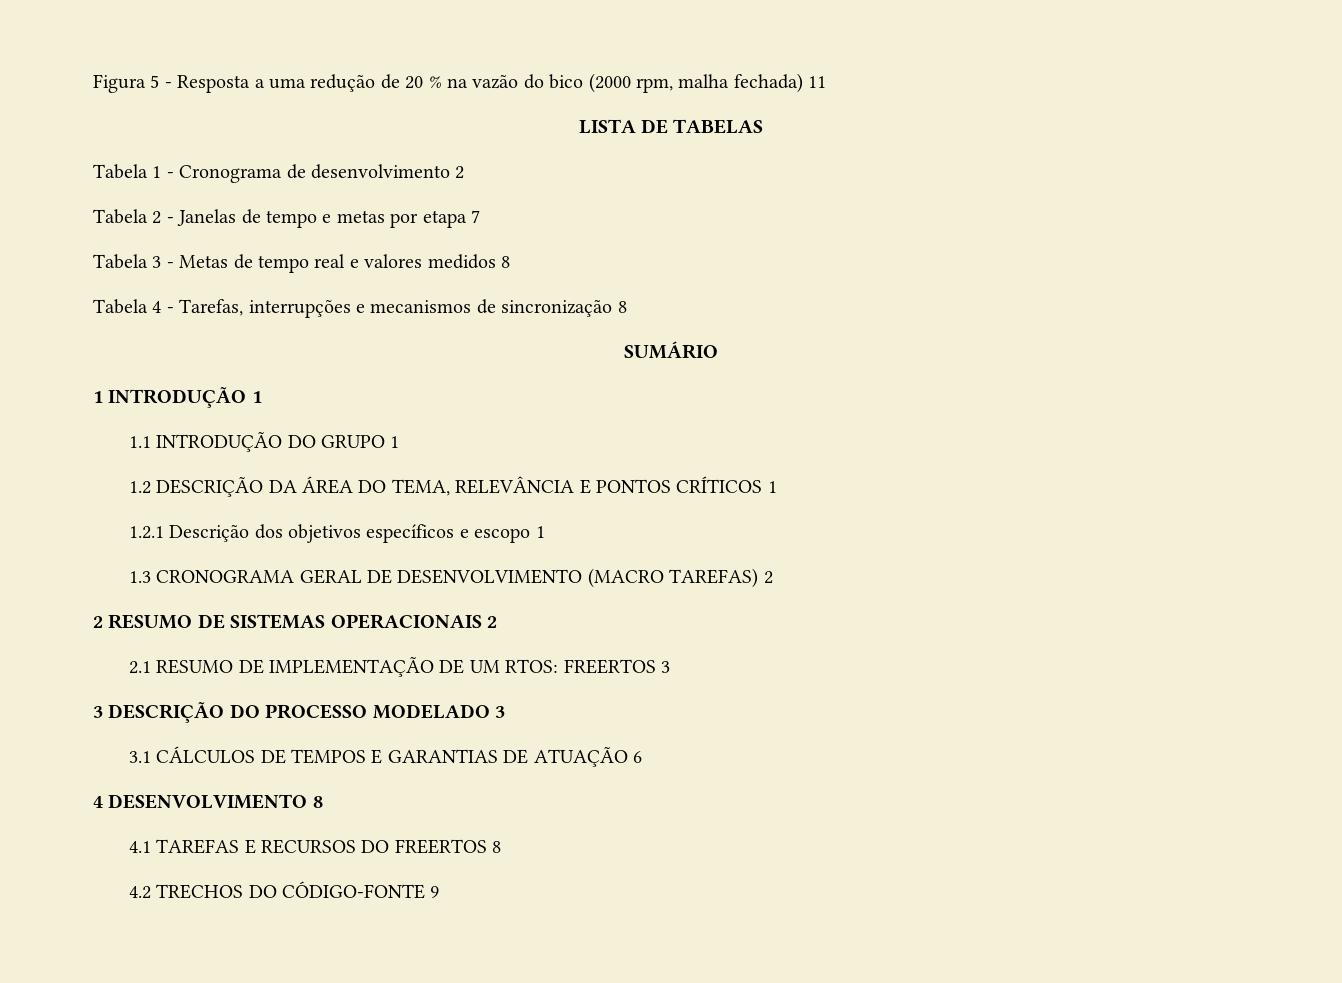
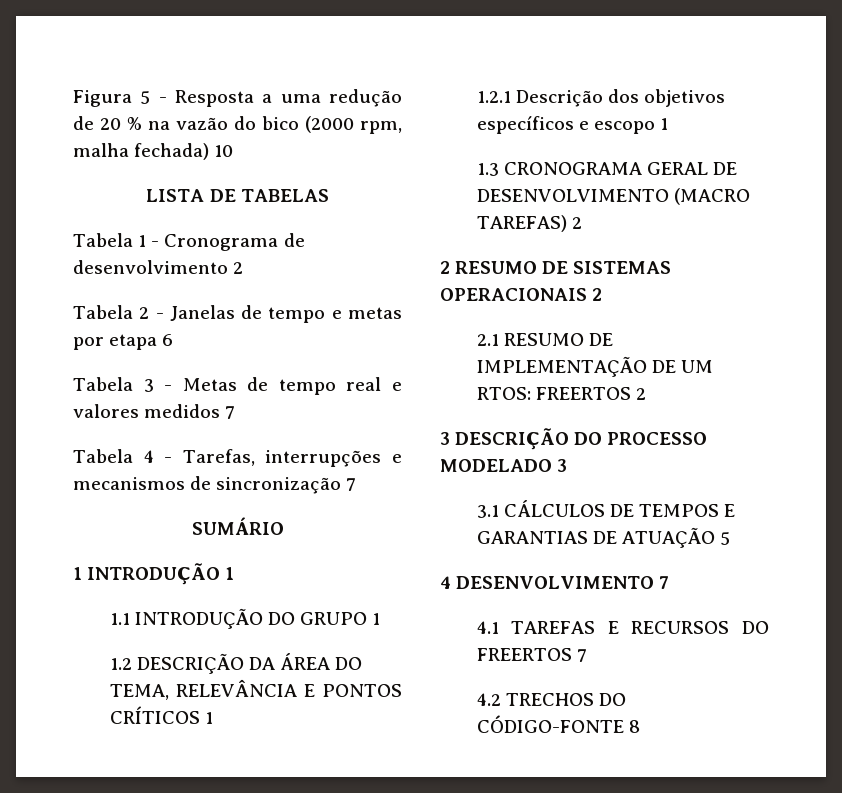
- Figura 5 - Resposta a uma redução de 20 % na vazão do bico (2000 rpm, malha fechada) 11
+ Figura 5 - Resposta a uma redução de 20 % na vazão do bico (2000 rpm, malha fechada) 10
- Tabela 2 - Janelas de tempo e metas por etapa 7
+ Tabela 2 - Janelas de tempo e metas por etapa 6
- Tabela 3 - Metas de tempo real e valores medidos 8
+ Tabela 3 - Metas de tempo real e valores medidos 7
- Tabela 4 - Tarefas, interrupções e mecanismos de sincronização 8
+ Tabela 4 - Tarefas, interrupções e mecanismos de sincronização 7
- 2.1 RESUMO DE IMPLEMENTAÇÃO DE UM RTOS: FREERTOS 3
+ 2.1 RESUMO DE IMPLEMENTAÇÃO DE UM RTOS: FREERTOS 2
- 3.1 CÁLCULOS DE TEMPOS E GARANTIAS DE ATUAÇÃO 6
+ 3.1 CÁLCULOS DE TEMPOS E GARANTIAS DE ATUAÇÃO 5
- 4 DESENVOLVIMENTO 8
+ 4 DESENVOLVIMENTO 7
- 4.1 TAREFAS E RECURSOS DO FREERTOS 8
+ 4.1 TAREFAS E RECURSOS DO FREERTOS 7
- 4.2 TRECHOS DO CÓDIGO-FONTE 9
+ 4.2 TRECHOS DO CÓDIGO-FONTE 8

